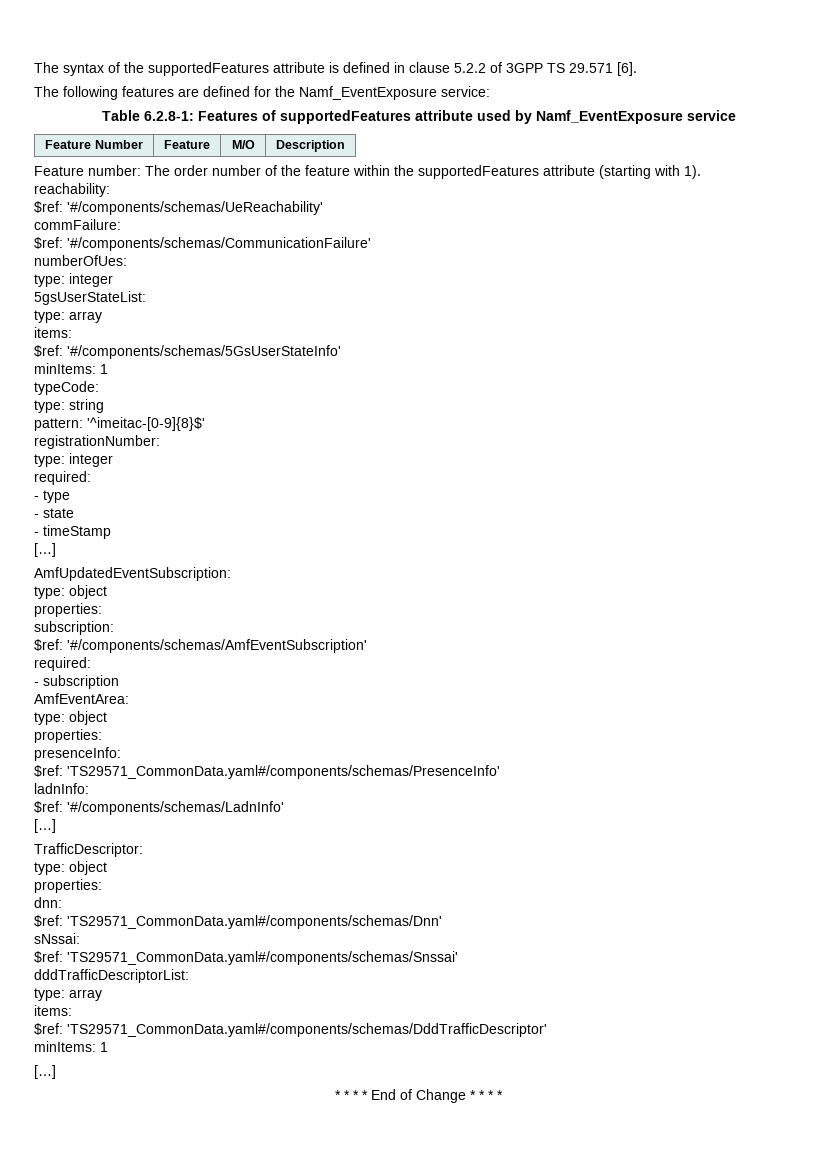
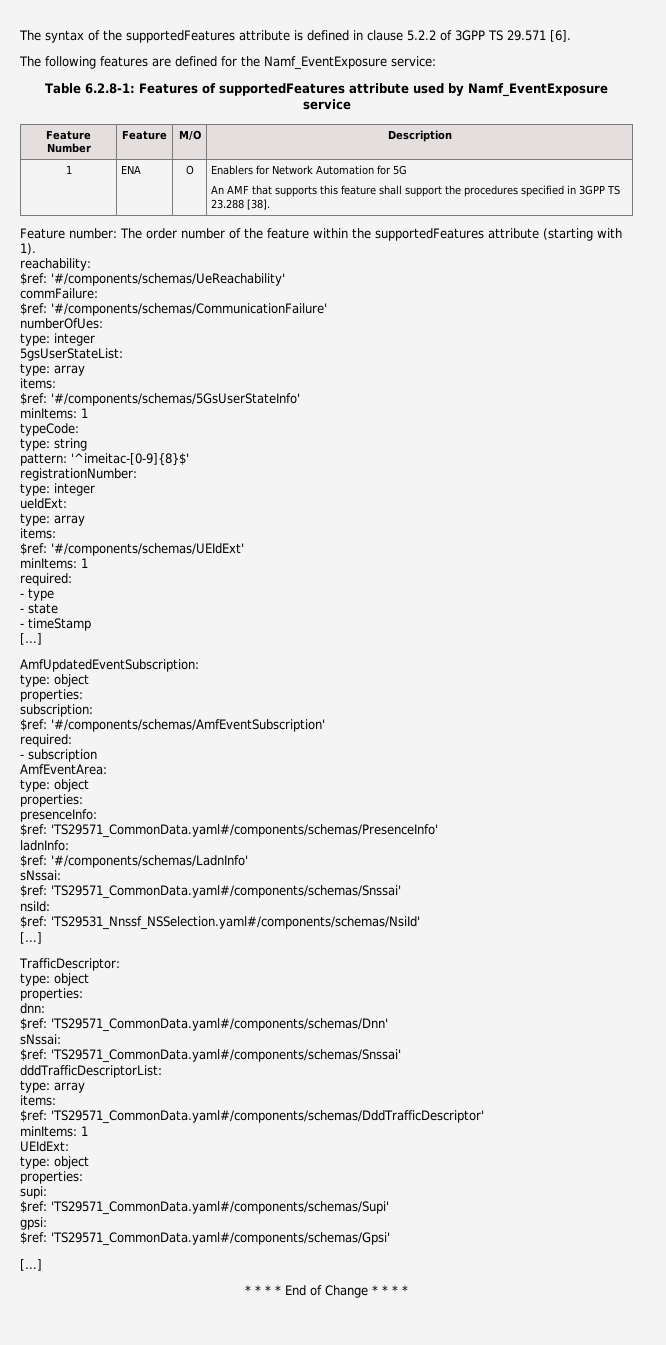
+ 1 | ENA | O | Enablers for Network Automation for 5G
+ An AMF that supports this feature shall support the procedures specified in 3GPP TS 23.288 [38].
+ ueIdExt:
+ type: array
+ items:
+ $ref: '#/components/schemas/UEIdExt'
+ minItems: 1
  $ref: '#/components/schemas/LadnInfo'
+ sNssai:
+ $ref: 'TS29571_CommonData.yaml#/components/schemas/Snssai'
+ nsiId:
+ $ref: 'TS29531_Nnssf_NSSelection.yaml#/components/schemas/NsiId'
+ UEIdExt:
+ type: object
+ properties:
+ supi:
+ $ref: 'TS29571_CommonData.yaml#/components/schemas/Supi'
+ gpsi:
+ $ref: 'TS29571_CommonData.yaml#/components/schemas/Gpsi'

